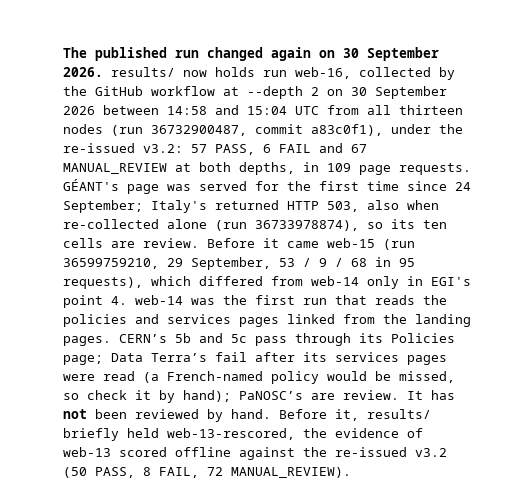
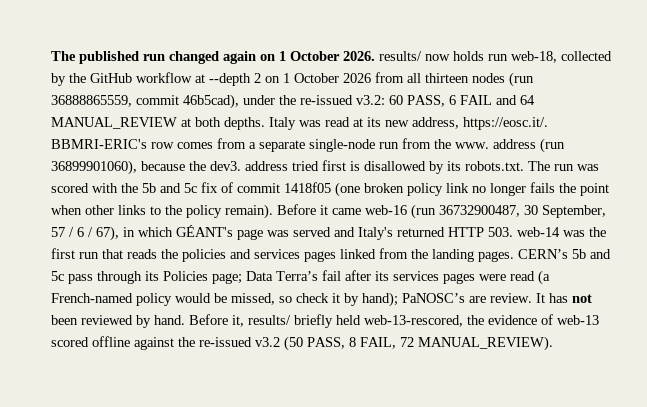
- The published run changed again on 30 September 2026. results/ now holds run web-16, collected by the GitHub workflow at --depth 2 on 30 September 2026 between 14:58 and 15:04 UTC from all thirteen nodes (run 36732900487, commit a83c0f1), under the re-issued v3.2: 57 PASS, 6 FAIL and 67 MANUAL_REVIEW at both depths, in 109 page requests. GÉANT's page was served for the first time since 24 September; Italy's returned HTTP 503, also when re-collected alone (run 36733978874), so its ten cells are review. Before it came web-15 (run 36599759210, 29 September, 53 / 9 / 68 in 95 requests), which differed from web-14 only in EGI's point 4. web-14 was the first run that reads the policies and services pages linked from the landing pages.
+ The published run changed again on 1 October 2026. results/ now holds run web-18, collected by the GitHub workflow at --depth 2 on 1 October 2026 from all thirteen nodes (run 36888865559, commit 46b5cad), under the re-issued v3.2: 60 PASS, 6 FAIL and 64 MANUAL_REVIEW at both depths. Italy was read at its new address, https://eosc.it/. BBMRI-ERIC's row comes from a separate single-node run from the www. address (run 36899901060), because the dev3. address tried first is disallowed by its robots.txt. The run was scored with the 5b and 5c fix of commit 1418f05 (one broken policy link no longer fails the point when other links to the policy remain). Before it came web-16 (run 36732900487, 30 September, 57 / 6 / 67), in which GÉANT's page was served and Italy's returned HTTP 503. web-14 was the first run that reads the policies and services pages linked from the landing pages.

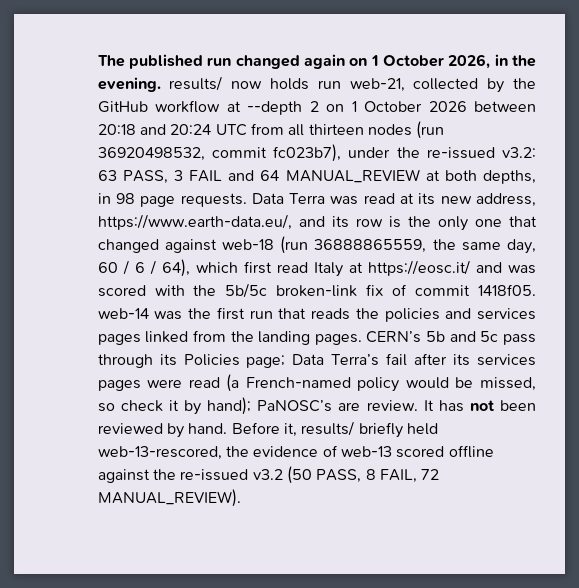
- The published run changed again on 1 October 2026. results/ now holds run web-18, collected by the GitHub workflow at --depth 2 on 1 October 2026 from all thirteen nodes (run 36888865559, commit 46b5cad), under the re-issued v3.2:
+ The published run changed again on 1 October 2026, in the evening. results/ now holds run web-21, collected by the GitHub workflow at --depth 2 on 1 October 2026 between 20:18 and 20:24 UTC from all thirteen nodes (run 36920498532, commit fc023b7), under the re-issued v3.2:
- 60 PASS, 6 FAIL and 64 MANUAL_REVIEW at both depths. Italy was read at its new address, https://eosc.it/. BBMRI-ERIC's row comes from a separate single-node run from the www. address (run 36899901060), because the dev3. address tried first is disallowed by its robots.txt. The run was scored with the 5b and 5c fix of commit 1418f05 (one broken policy link no longer fails the point when other links to the policy remain). Before it came web-16 (run 36732900487, 30 September, 57 / 6 / 67), in which GÉANT's page was served and Italy's returned HTTP 503. web-14 was the first run that reads the policies and services pages linked from the landing pages.
+ 63 PASS, 3 FAIL and 64 MANUAL_REVIEW at both depths, in 98 page requests. Data Terra was read at its new address, https://www.earth-data.eu/, and its row is the only one that changed against web-18 (run 36888865559, the same day, 60 / 6 / 64), which first read Italy at https://eosc.it/ and was scored with the 5b/5c broken-link fix of commit 1418f05. web-14 was the first run that reads the policies and services pages linked from the landing pages.

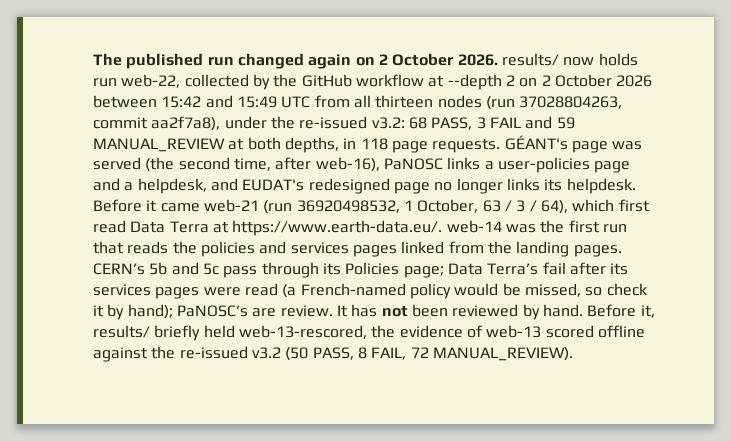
- The published run changed again on 1 October 2026, in the evening. results/ now holds run web-21, collected by the GitHub workflow at --depth 2 on 1 October 2026 between 20:18 and 20:24 UTC from all thirteen nodes (run 36920498532, commit fc023b7), under the re-issued v3.2: 63 PASS, 3 FAIL and 64 MANUAL_REVIEW at both depths, in 98 page requests.
+ The published run changed again on 2 October 2026. results/ now holds run web-22, collected by the GitHub workflow at --depth 2 on 2 October 2026 between 15:42 and 15:49 UTC from all thirteen nodes (run 37028804263, commit aa2f7a8), under the re-issued v3.2: 68 PASS, 3 FAIL and 59 MANUAL_REVIEW at both depths, in 118 page requests.
- Data Terra was read at its new address, https://www.earth-data.eu/, and its row is the only one that changed against web-18 (run 36888865559, the same day, 60 / 6 / 64), which first read Italy at https://eosc.it/ and was scored with the 5b/5c broken-link fix of commit 1418f05. web-14 was the first run that reads the policies and services pages linked from the landing pages.
+ GÉANT's page was served (the second time, after web-16), PaNOSC links a user-policies page and a helpdesk, and EUDAT's redesigned page no longer links its helpdesk. Before it came web-21 (run 36920498532, 1 October, 63 / 3 / 64), which first read Data Terra at https://www.earth-data.eu/. web-14 was the first run that reads the policies and services pages linked from the landing pages.

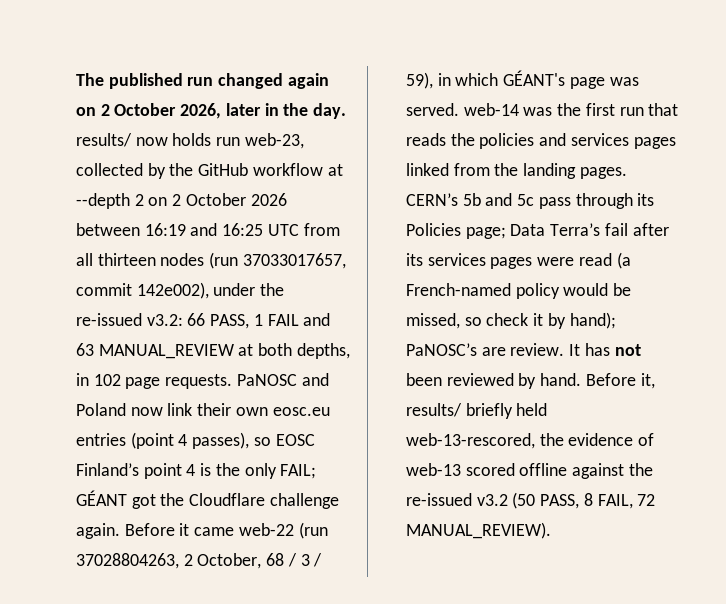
- The published run changed again on 2 October 2026. results/ now holds run web-22, collected by the GitHub workflow at --depth 2 on 2 October 2026 between 15:42 and 15:49 UTC from all thirteen nodes (run 37028804263, commit aa2f7a8), under the re-issued v3.2: 68 PASS, 3 FAIL and 59 MANUAL_REVIEW at both depths, in 118 page requests.
+ The published run changed again on 2 October 2026, later in the day. results/ now holds run web-23, collected by the GitHub workflow at --depth 2 on 2 October 2026 between 16:19 and 16:25 UTC from all thirteen nodes (run 37033017657, commit 142e002), under the re-issued v3.2: 66 PASS, 1 FAIL and 63 MANUAL_REVIEW at both depths, in 102 page requests.
- GÉANT's page was served (the second time, after web-16), PaNOSC links a user-policies page and a helpdesk, and EUDAT's redesigned page no longer links its helpdesk. Before it came web-21 (run 36920498532, 1 October, 63 / 3 / 64), which first read Data Terra at https://www.earth-data.eu/. web-14 was the first run that reads the policies and services pages linked from the landing pages.
+ PaNOSC and Poland now link their own eosc.eu entries (point 4 passes), so EOSC Finland’s point 4 is the only FAIL; GÉANT got the Cloudflare challenge again. Before it came web-22 (run 37028804263, 2 October, 68 / 3 / 59), in which GÉANT's page was served. web-14 was the first run that reads the policies and services pages linked from the landing pages.

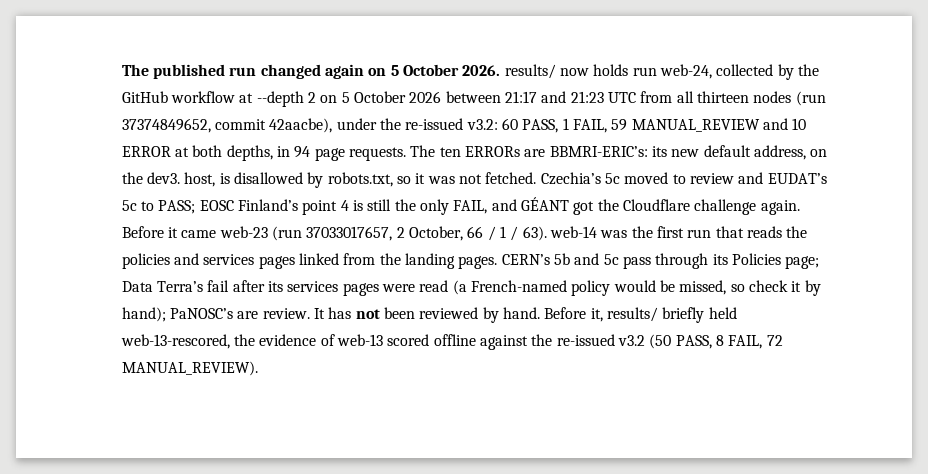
- The published run changed again on 2 October 2026, later in the day. results/ now holds run web-23, collected by the GitHub workflow at --depth 2 on 2 October 2026 between 16:19 and 16:25 UTC from all thirteen nodes (run 37033017657, commit 142e002), under the re-issued v3.2: 66 PASS, 1 FAIL and 63 MANUAL_REVIEW at both depths, in 102 page requests.
+ The published run changed again on 5 October 2026. results/ now holds run web-24, collected by the GitHub workflow at --depth 2 on 5 October 2026 between 21:17 and 21:23 UTC from all thirteen nodes (run 37374849652, commit 42aacbe), under the re-issued v3.2: 60 PASS, 1 FAIL, 59 MANUAL_REVIEW and 10 ERROR at both depths, in 94 page requests.
- PaNOSC and Poland now link their own eosc.eu entries (point 4 passes), so EOSC Finland’s point 4 is the only FAIL; GÉANT got the Cloudflare challenge again.
+ The ten ERRORs are BBMRI-ERIC’s: its new default address, on the dev3. host, is disallowed by robots.txt, so it was not fetched. Czechia’s 5c moved to review and EUDAT’s 5c to PASS; EOSC Finland’s point 4 is still the only FAIL, and GÉANT got the Cloudflare challenge again.
- Before it came web-22 (run 37028804263, 2 October, 68 / 3 / 59), in which GÉANT's page was served. web-14 was the first run that reads the policies and services pages linked from the landing pages.
+ Before it came web-23 (run 37033017657, 2 October, 66 / 1 / 63). web-14 was the first run that reads the policies and services pages linked from the landing pages.

